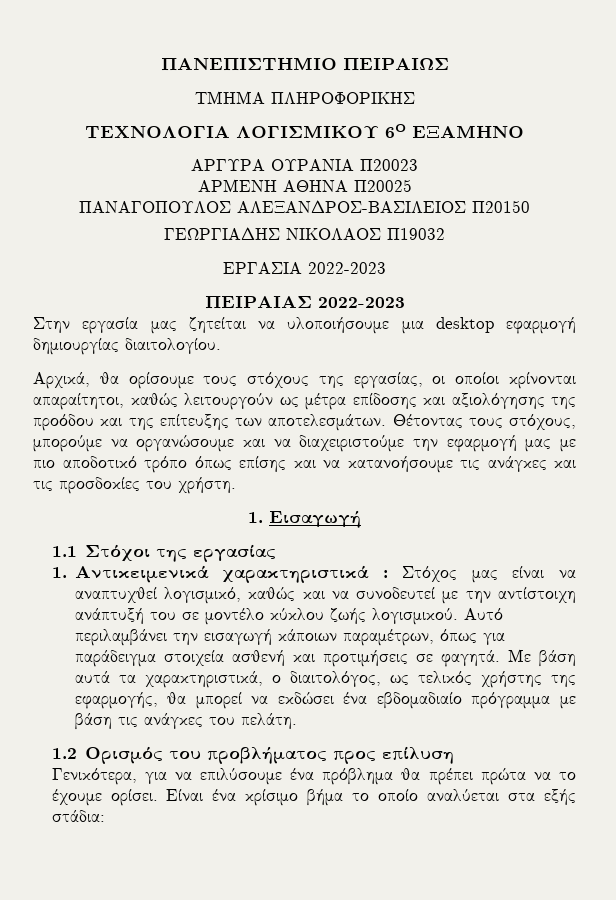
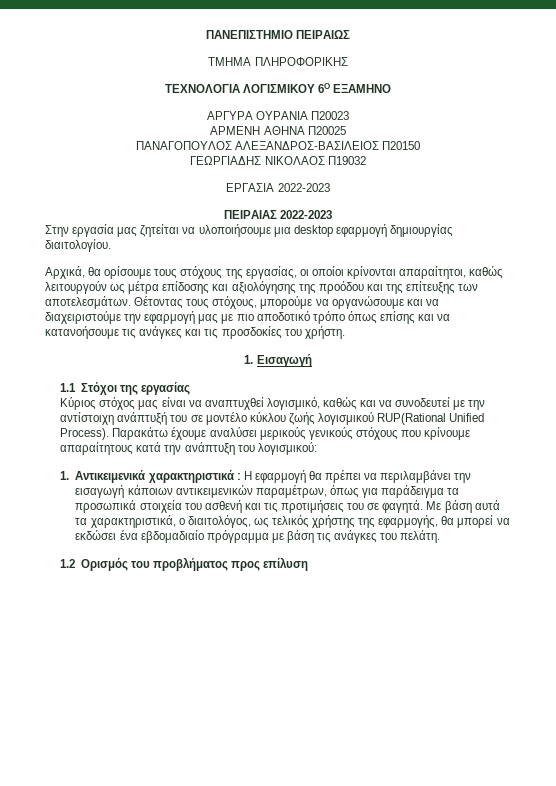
- 1. Αντικειμενικά χαρακτηριστικά : Στόχος μας είναι να αναπτυχθεί λογισμικό, καθώς και να συνοδευτεί με την αντίστοιχη ανάπτυξή του σε μοντέλο κύκλου ζωής λογισμικού. Αυτό περιλαμβάνει την εισαγωγή κάποιων παραμέτρων, όπως για παράδειγμα στοιχεία ασθενή και προτιμήσεις σε φαγητά.
+ Κύριος στόχος μας είναι να αναπτυχθεί λογισμικό, καθώς και να συνοδευτεί με την αντίστοιχη ανάπτυξή του σε μοντέλο κύκλου ζωής λογισμικού RUP(Rational Unified Process). Παρακάτω έχουμε αναλύσει μερικούς γενικούς στόχους που κρίνουμε απαραίτητους κατά την ανάπτυξη του λογισμικού:
+ 1. Αντικειμενικά χαρακτηριστικά : Η εφαρμογή θα πρέπει να περιλαμβάνει την εισαγωγή κάποιων αντικειμενικών παραμέτρων, όπως για παράδειγμα τα προσωπικά στοιχεία του ασθενή και τις προτιμήσεις του σε φαγητά.
- Γενικότερα, για να επιλύσουμε ένα πρόβλημα θα πρέπει πρώτα να το έχουμε ορίσει. Είναι ένα κρίσιμο βήμα το οποίο αναλύεται στα εξής στάδια:

